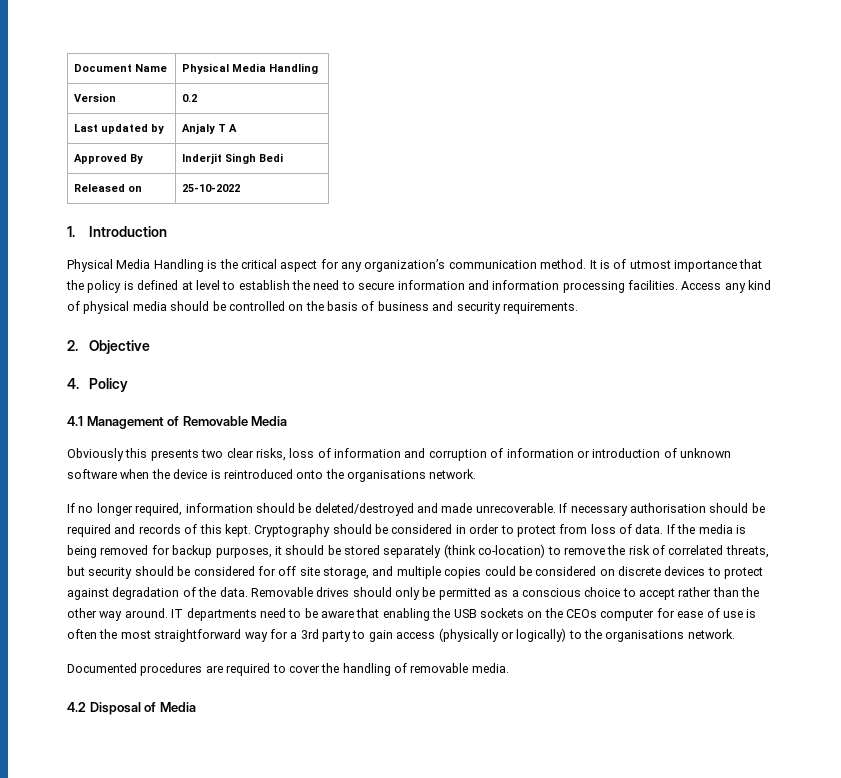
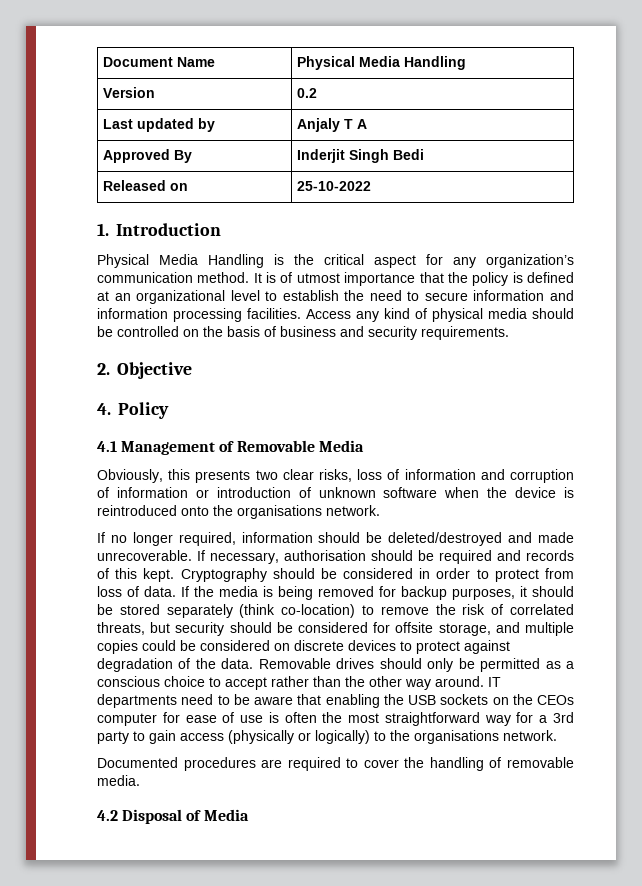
- It is of utmost importance that the policy is defined at level to establish the need to secure information and information processing facilities.
+ It is of utmost importance that the policy is defined at an organizational level to establish the need to secure information and information processing facilities.
- Obviously this presents two clear risks, loss of information and corruption of information or introduction of unknown software when the device is reintroduced onto the organisations network.
+ Obviously, this presents two clear risks, loss of information and corruption of information or introduction of unknown software when the device is reintroduced onto the organisations network.
- If necessary authorisation should be required and records of this kept.
+ If necessary, authorisation should be required and records of this kept.
- If the media is being removed for backup purposes, it should be stored separately (think co-location) to remove the risk of correlated threats, but security should be considered for off site storage, and multiple copies could be considered on discrete devices to protect against degradation of the data.
+ If the media is being removed for backup purposes, it should be stored separately (think co-location) to remove the risk of correlated threats, but security should be considered for offsite storage, and multiple copies could be considered on discrete devices to protect against degradation of the data.

